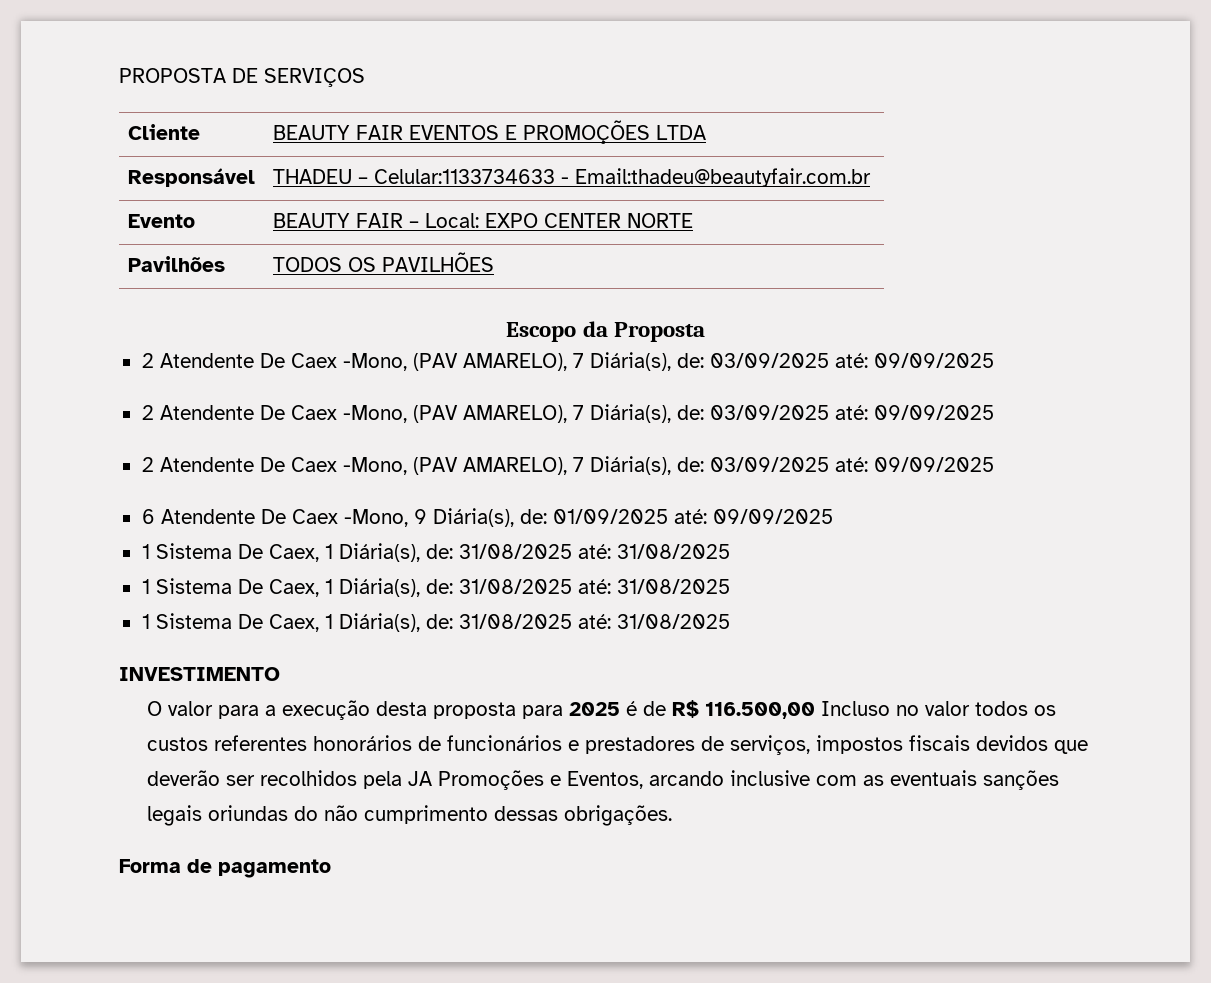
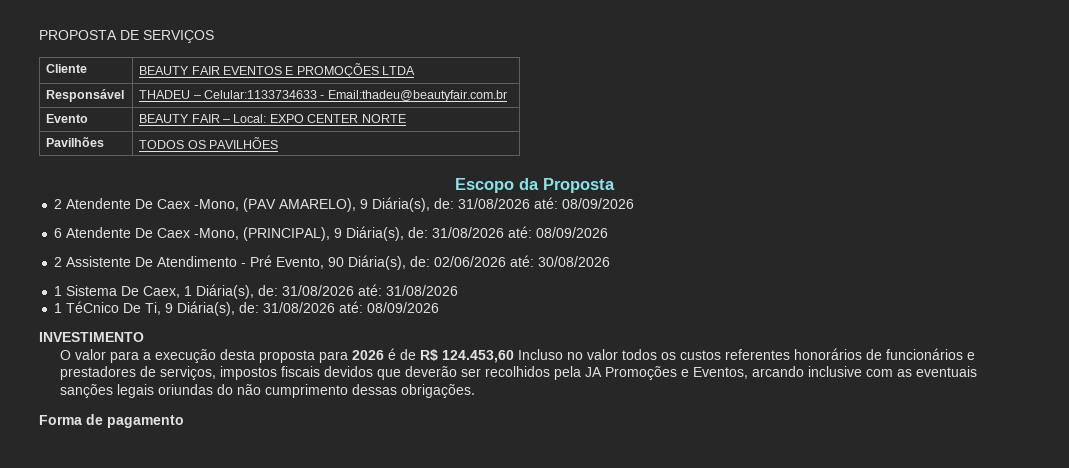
  Escopo da Proposta
- 2 Atendente De Caex -Mono, (PAV AMARELO), 7 Diária(s), de: 03/09/2025 até: 09/09/2025
- 2 Atendente De Caex -Mono, (PAV AMARELO), 7 Diária(s), de: 03/09/2025 até: 09/09/2025
- 2 Atendente De Caex -Mono, (PAV AMARELO), 7 Diária(s), de: 03/09/2025 até: 09/09/2025
+ 2 Atendente De Caex -Mono, (PAV AMARELO), 9 Diária(s), de: 31/08/2026 até: 08/09/2026
- 6 Atendente De Caex -Mono, 9 Diária(s), de: 01/09/2025 até: 09/09/2025
- 1 Sistema De Caex, 1 Diária(s), de: 31/08/2025 até: 31/08/2025
- 1 Sistema De Caex, 1 Diária(s), de: 31/08/2025 até: 31/08/2025
- 1 Sistema De Caex, 1 Diária(s), de: 31/08/2025 até: 31/08/2025
+ 6 Atendente De Caex -Mono, (PRINCIPAL), 9 Diária(s), de: 31/08/2026 até: 08/09/2026
+ 2 Assistente De Atendimento - Pré Evento, 90 Diária(s), de: 02/06/2026 até: 30/08/2026
+ 1 Sistema De Caex, 1 Diária(s), de: 31/08/2026 até: 31/08/2026
+ 1 TéCnico De Ti, 9 Diária(s), de: 31/08/2026 até: 08/09/2026
- O valor para a execução desta proposta para 2025 é de R$ 116.500,00 Incluso no valor todos os custos referentes honorários de funcionários e prestadores de serviços, impostos fiscais devidos que deverão ser recolhidos pela JA Promoções e Eventos, arcando inclusive com as eventuais sanções legais oriundas do não cumprimento dessas obrigações.
+ O valor para a execução desta proposta para 2026 é de R$ 124.453,60 Incluso no valor todos os custos referentes honorários de funcionários e prestadores de serviços, impostos fiscais devidos que deverão ser recolhidos pela JA Promoções e Eventos, arcando inclusive com as eventuais sanções legais oriundas do não cumprimento dessas obrigações.

